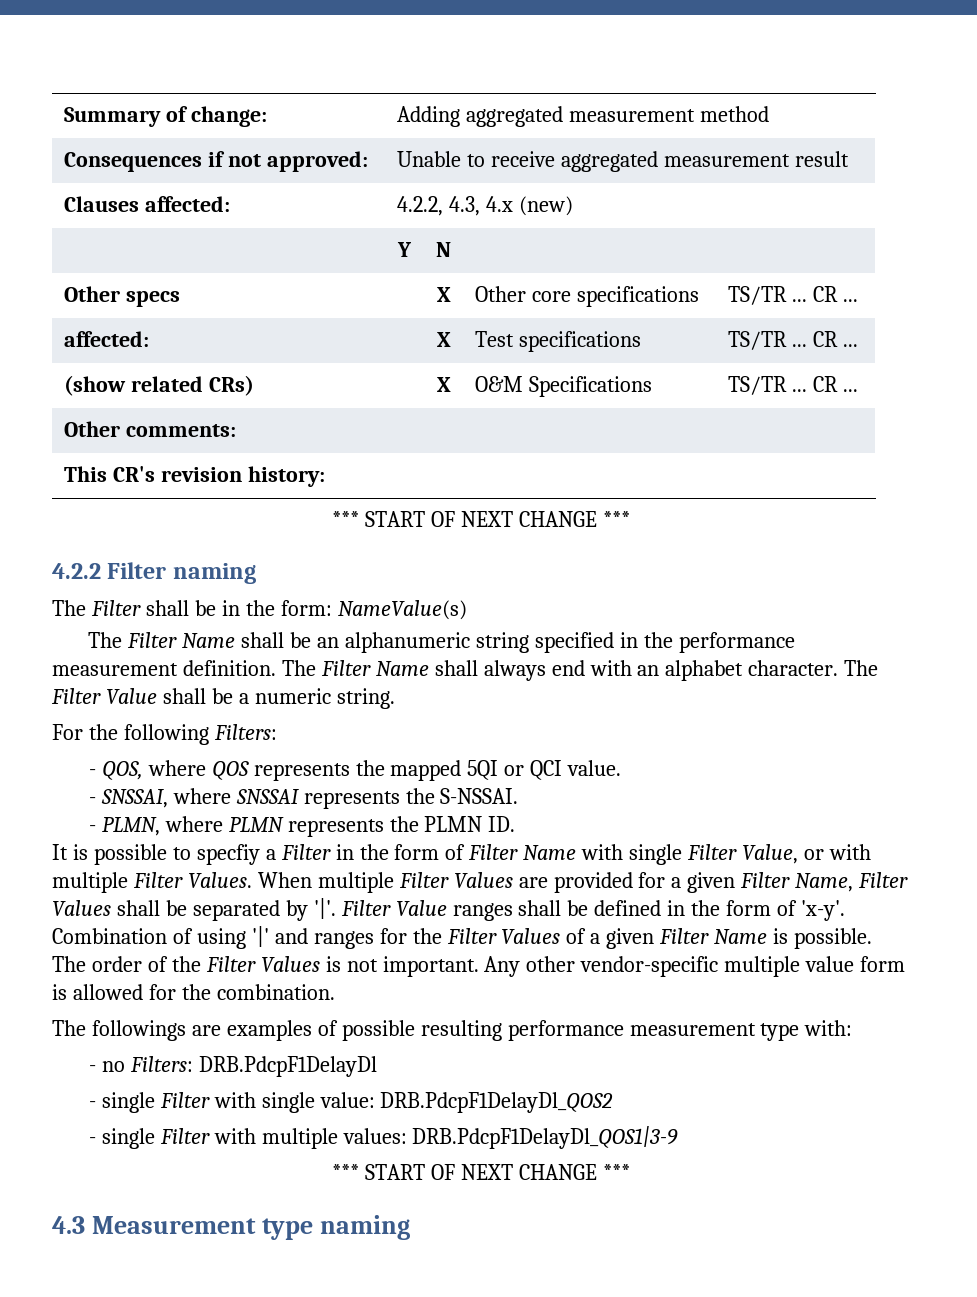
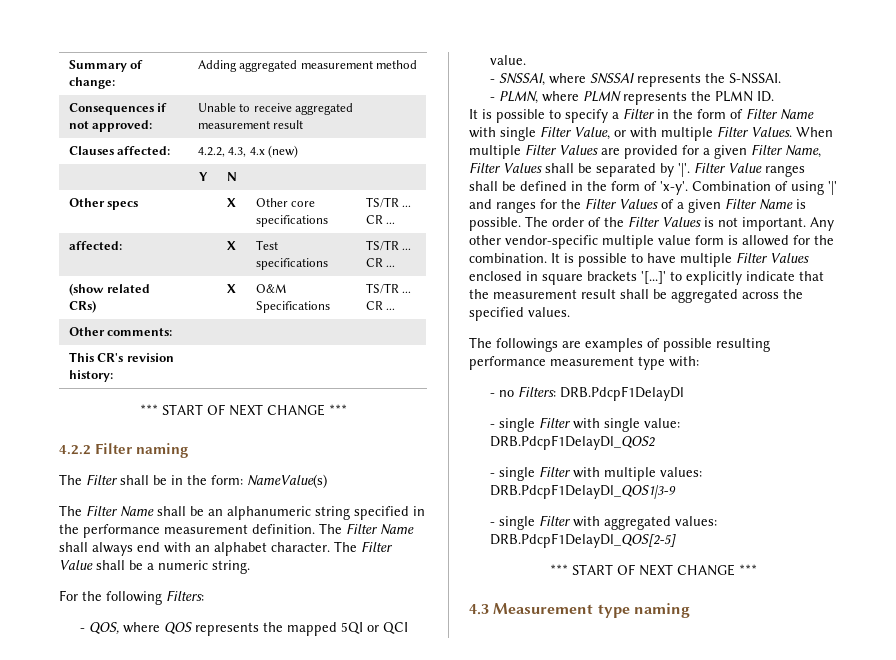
- It is possible to specfiy a Filter in the form of Filter Name with single Filter Value, or with multiple Filter Values.
+ It is possible to specify a Filter in the form of Filter Name with single Filter Value, or with multiple Filter Values.
+ It is possible to have multiple Filter Values enclosed in square brackets '[...]' to explicitly indicate that the measurement result shall be aggregated across the specified values.
+ - single Filter with aggregated values: DRB.PdcpF1DelayDl_QOS[2-5]

